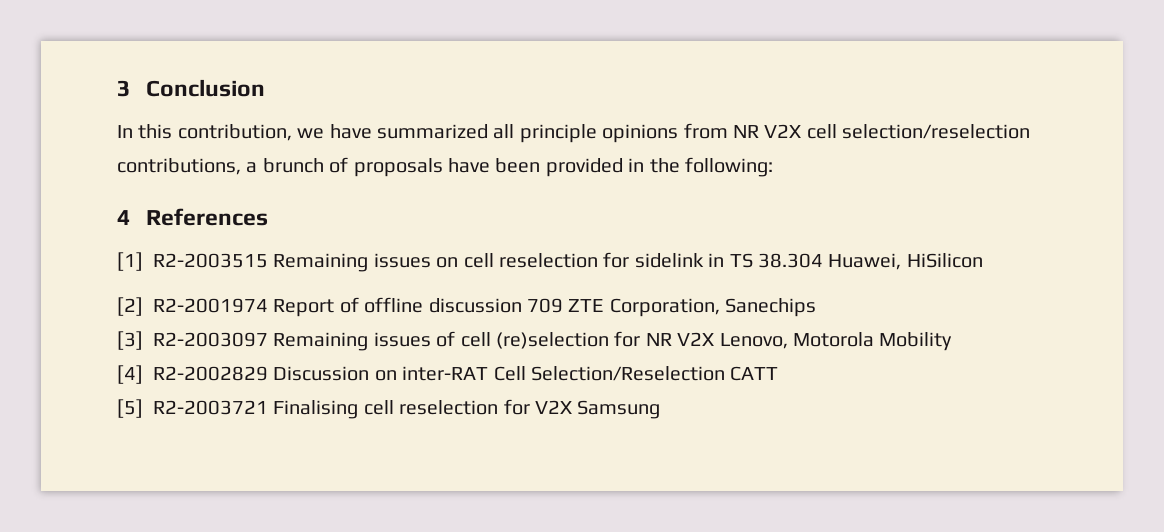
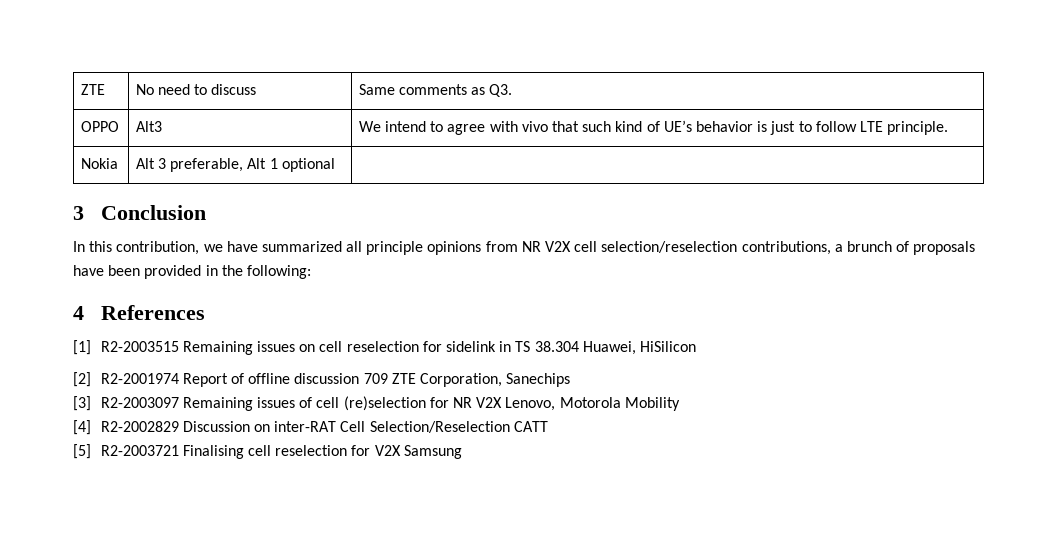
+ ZTE | No need to discuss | Same comments as Q3.
+ OPPO | Alt3 | We intend to agree with vivo that such kind of UE’s behavior is just to follow LTE principle.
+ Nokia | Alt 3 preferable, Alt 1 optional |

